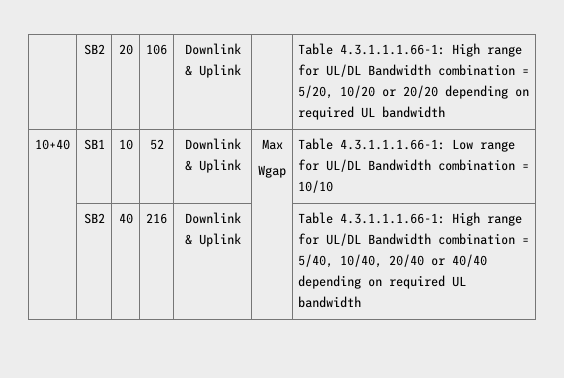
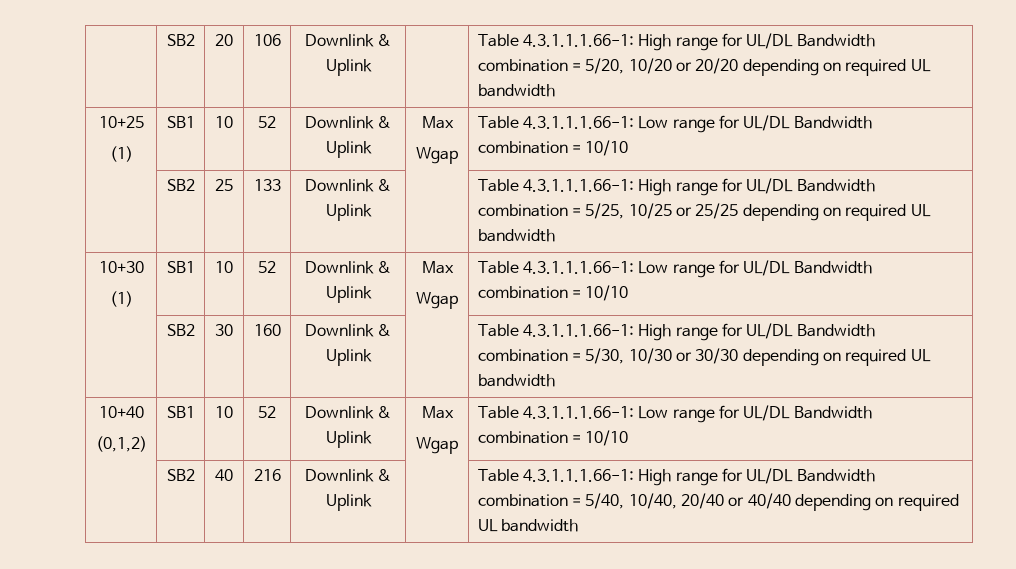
+ 10+25
+ (1) | SB1 | 10 | 52 | Downlink & Uplink | Max
+ Wgap | Table 4.3.1.1.1.66-1: Low range for UL/DL Bandwidth combination = 10/10
+ | SB2 | 25 | 133 | Downlink & Uplink | | Table 4.3.1.1.1.66-1: High range for UL/DL Bandwidth combination = 5/25, 10/25 or 25/25 depending on required UL bandwidth
+ 10+30
+ (1) | SB1 | 10 | 52 | Downlink & Uplink | Max
+ Wgap | Table 4.3.1.1.1.66-1: Low range for UL/DL Bandwidth combination = 10/10
+ | SB2 | 30 | 160 | Downlink & Uplink | | Table 4.3.1.1.1.66-1: High range for UL/DL Bandwidth combination = 5/30, 10/30 or 30/30 depending on required UL bandwidth
- 10+40 | SB1 | 10 | 52 | Downlink & Uplink | Max
+ 10+40
+ (0,1,2) | SB1 | 10 | 52 | Downlink & Uplink | Max

